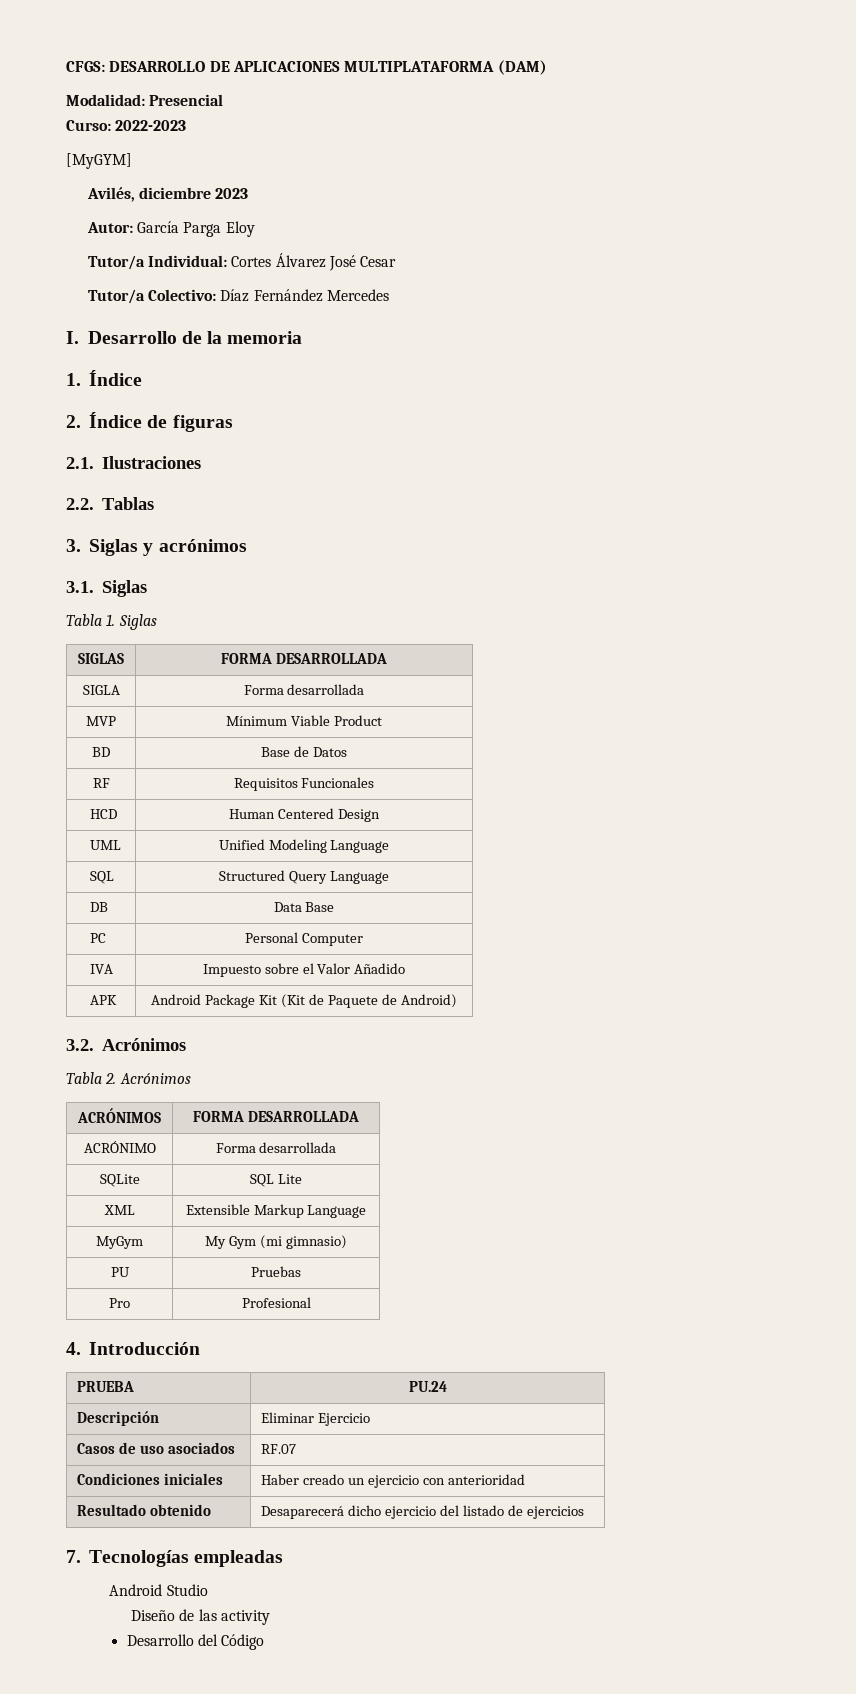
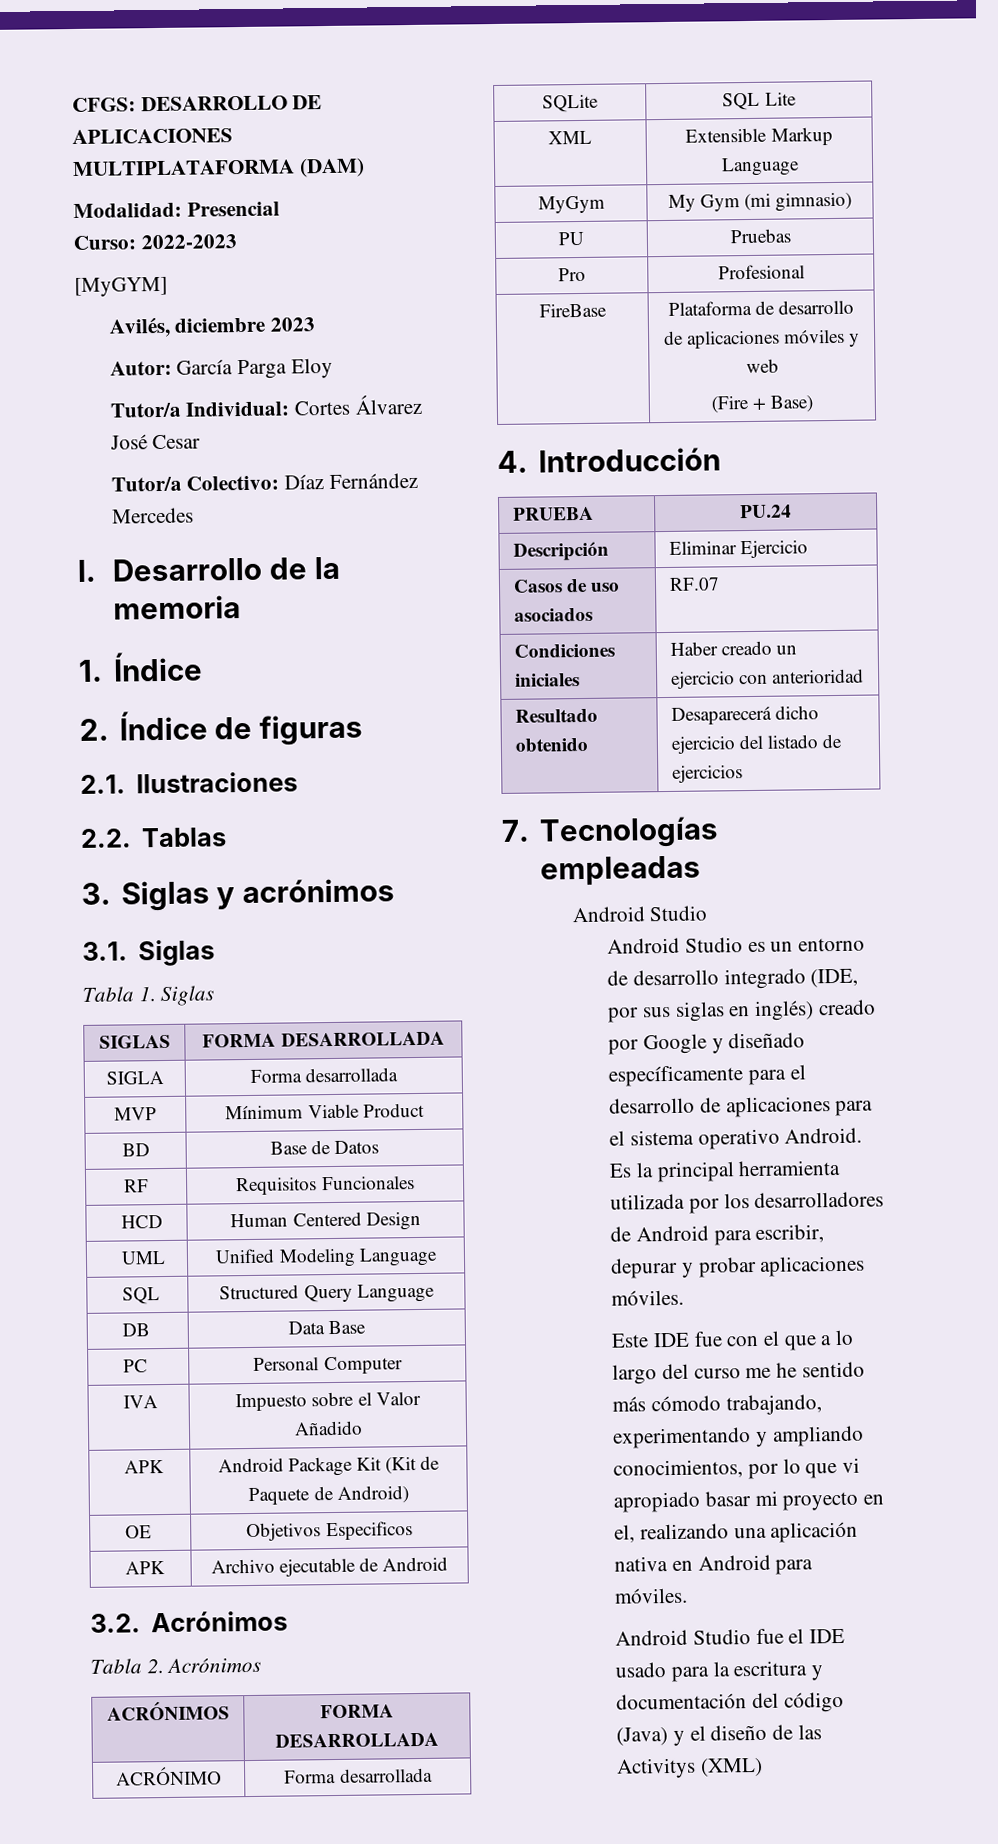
+ OE | Objetivos Especificos
+ APK | Archivo ejecutable de Android
+ FireBase | Plataforma de desarrollo de aplicaciones móviles y web
+ (Fire + Base)
- Diseño de las activity
- Desarrollo del Código
+ Android Studio es un entorno de desarrollo integrado (IDE, por sus siglas en inglés) creado por Google y diseñado específicamente para el desarrollo de aplicaciones para el sistema operativo Android. Es la principal herramienta utilizada por los desarrolladores de Android para escribir, depurar y probar aplicaciones móviles.
+ Este IDE fue con el que a lo largo del curso me he sentido más cómodo trabajando, experimentando y ampliando conocimientos, por lo que vi apropiado basar mi proyecto en el, realizando una aplicación nativa en Android para móviles.
+ Android Studio fue el IDE usado para la escritura y documentación del código (Java) y el diseño de las Activitys (XML)

